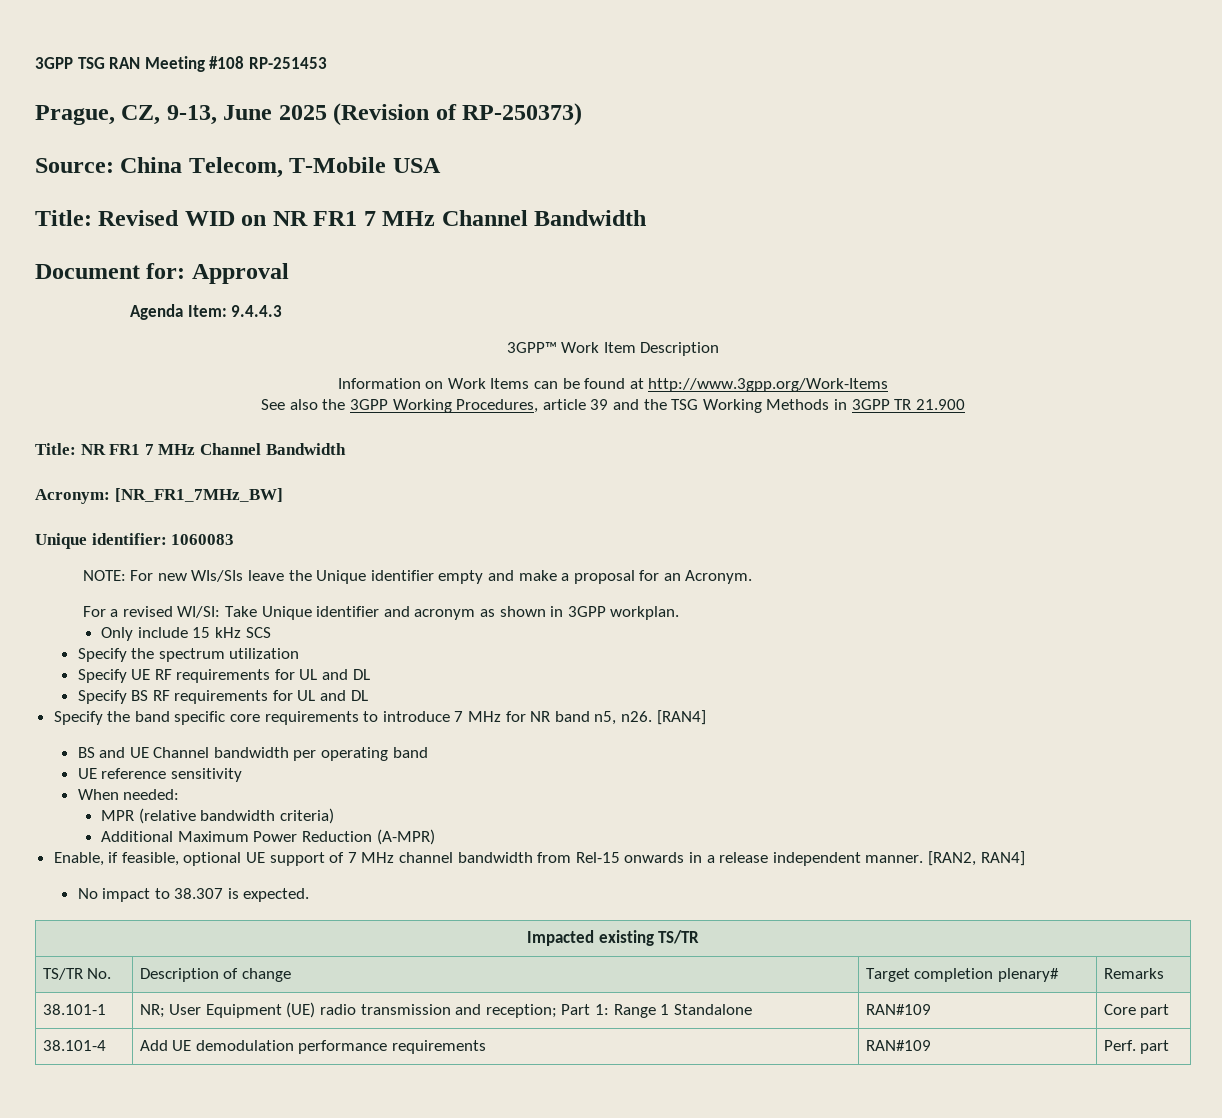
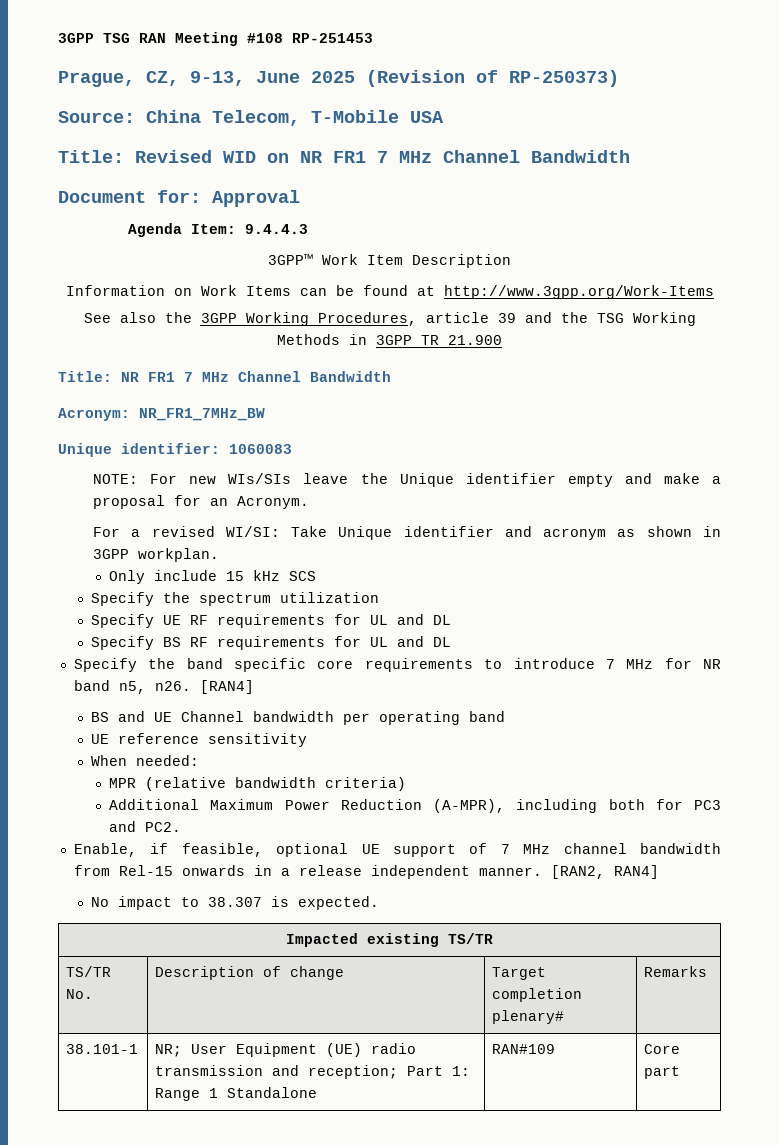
- Acronym: [NR_FR1_7MHz_BW]
+ Acronym: NR_FR1_7MHz_BW
- Additional Maximum Power Reduction (A-MPR)
+ Additional Maximum Power Reduction (A-MPR), including both for PC3 and PC2.
- 38.101-4 | Add UE demodulation performance requirements | RAN#109 | Perf. part

